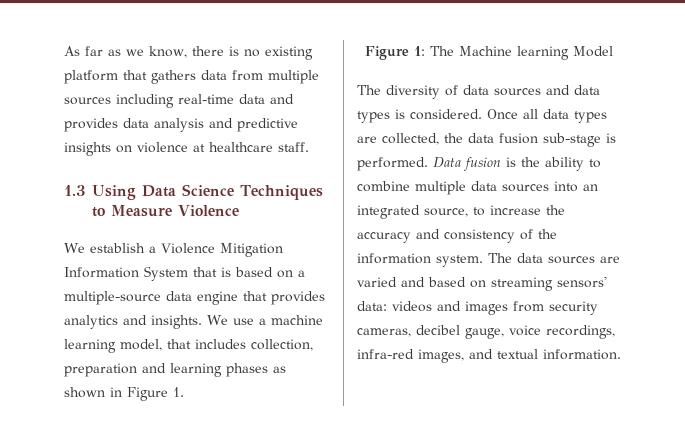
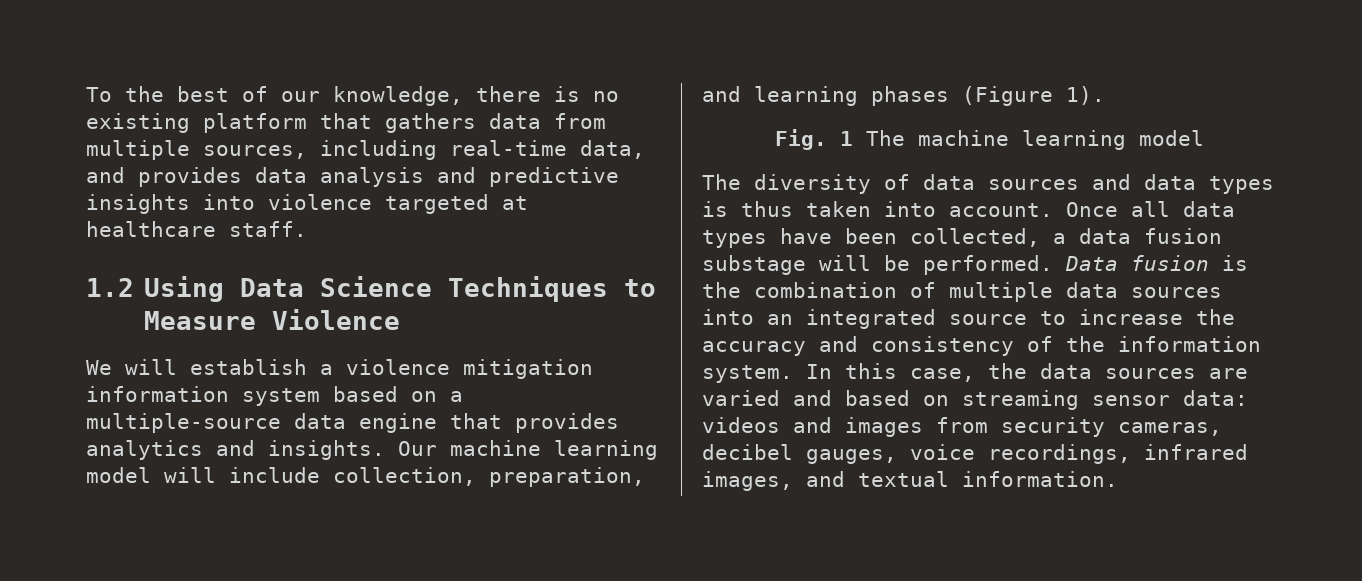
- As far as we know, there is no existing platform that gathers data from multiple sources including real-time data and provides data analysis and predictive insights on violence at healthcare staff.
+ To the best of our knowledge, there is no existing platform that gathers data from multiple sources, including real-time data, and provides data analysis and predictive insights into violence targeted at healthcare staff.
- 1.3 Using Data Science Techniques to Measure Violence
+ 1.2 Using Data Science Techniques to Measure Violence
- We establish a Violence Mitigation Information System that is based on a multiple-source data engine that provides analytics and insights.
+ We will establish a violence mitigation information system based on a multiple-source data engine that provides analytics and insights.
- We use a machine learning model, that includes collection, preparation and learning phases as shown in Figure 1.
- Figure 1: The Machine learning Model
+ Our machine learning model will include collection, preparation, and learning phases (Figure 1).
+ Fig. 1 The machine learning model
- The diversity of data sources and data types is considered. Once all data types are collected, the data fusion sub-stage is performed.
+ The diversity of data sources and data types is thus taken into account. Once all data types have been collected, a data fusion substage will be performed.
- Data fusion is the ability to combine multiple data sources into an integrated source, to increase the accuracy and consistency of the information system.
+ Data fusion is the combination of multiple data sources into an integrated source to increase the accuracy and consistency of the information system.
- The data sources are varied and based on streaming sensors' data: videos and images from security cameras, decibel gauge, voice recordings, infra-red images, and textual information.
+ In this case, the data sources are varied and based on streaming sensor data: videos and images from security cameras, decibel gauges, voice recordings, infrared images, and textual information.

